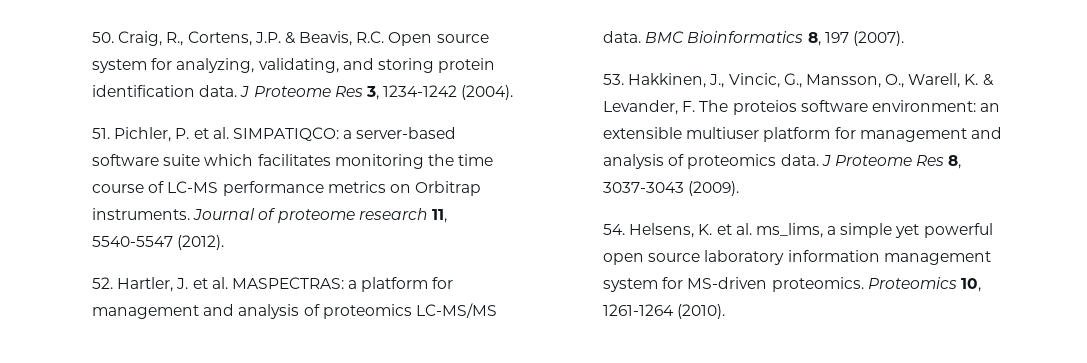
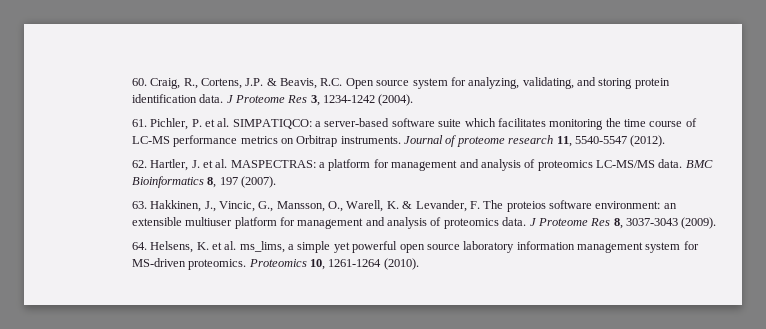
- 50. Craig, R., Cortens, J.P. & Beavis, R.C. Open source system for analyzing, validating, and storing protein identification data.
+ 60. Craig, R., Cortens, J.P. & Beavis, R.C. Open source system for analyzing, validating, and storing protein identification data.
- 51. Pichler, P. et al. SIMPATIQCO: a server-based software suite which facilitates monitoring the time course of LC-MS performance metrics on Orbitrap instruments.
+ 61. Pichler, P. et al. SIMPATIQCO: a server-based software suite which facilitates monitoring the time course of LC-MS performance metrics on Orbitrap instruments.
- 52. Hartler, J. et al. MASPECTRAS: a platform for management and analysis of proteomics LC-MS/MS data.
+ 62. Hartler, J. et al. MASPECTRAS: a platform for management and analysis of proteomics LC-MS/MS data.
- 53. Hakkinen, J., Vincic, G., Mansson, O., Warell, K. & Levander, F. The proteios software environment: an extensible multiuser platform for management and analysis of proteomics data.
+ 63. Hakkinen, J., Vincic, G., Mansson, O., Warell, K. & Levander, F. The proteios software environment: an extensible multiuser platform for management and analysis of proteomics data.
- 54. Helsens, K. et al. ms_lims, a simple yet powerful open source laboratory information management system for MS-driven proteomics.
+ 64. Helsens, K. et al. ms_lims, a simple yet powerful open source laboratory information management system for MS-driven proteomics.

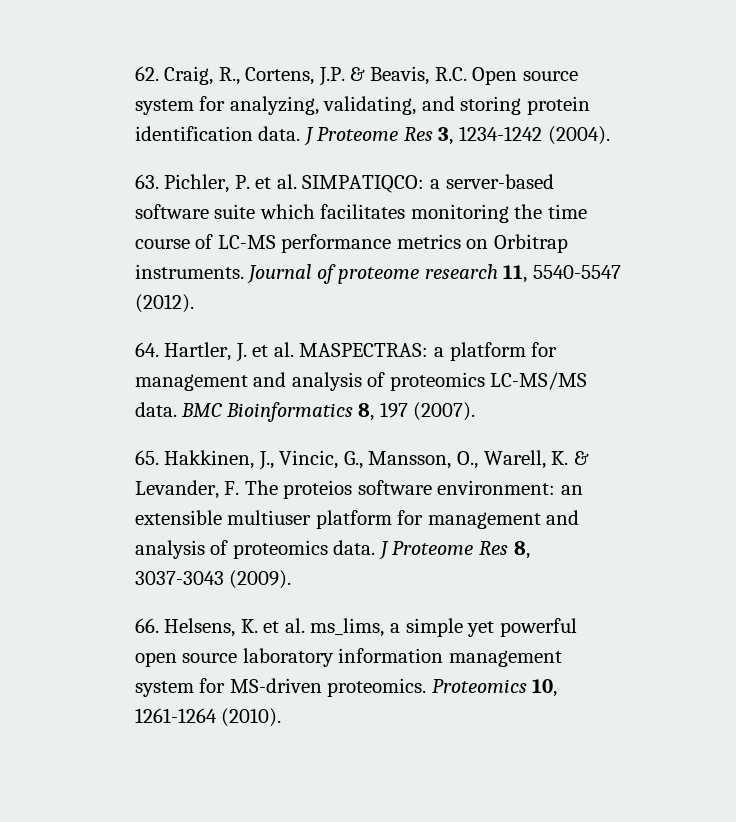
- 60. Craig, R., Cortens, J.P. & Beavis, R.C. Open source system for analyzing, validating, and storing protein identification data.
+ 62. Craig, R., Cortens, J.P. & Beavis, R.C. Open source system for analyzing, validating, and storing protein identification data.
- 61. Pichler, P. et al. SIMPATIQCO: a server-based software suite which facilitates monitoring the time course of LC-MS performance metrics on Orbitrap instruments.
+ 63. Pichler, P. et al. SIMPATIQCO: a server-based software suite which facilitates monitoring the time course of LC-MS performance metrics on Orbitrap instruments.
- 62. Hartler, J. et al. MASPECTRAS: a platform for management and analysis of proteomics LC-MS/MS data.
+ 64. Hartler, J. et al. MASPECTRAS: a platform for management and analysis of proteomics LC-MS/MS data.
- 63. Hakkinen, J., Vincic, G., Mansson, O., Warell, K. & Levander, F. The proteios software environment: an extensible multiuser platform for management and analysis of proteomics data.
+ 65. Hakkinen, J., Vincic, G., Mansson, O., Warell, K. & Levander, F. The proteios software environment: an extensible multiuser platform for management and analysis of proteomics data.
- 64. Helsens, K. et al. ms_lims, a simple yet powerful open source laboratory information management system for MS-driven proteomics.
+ 66. Helsens, K. et al. ms_lims, a simple yet powerful open source laboratory information management system for MS-driven proteomics.

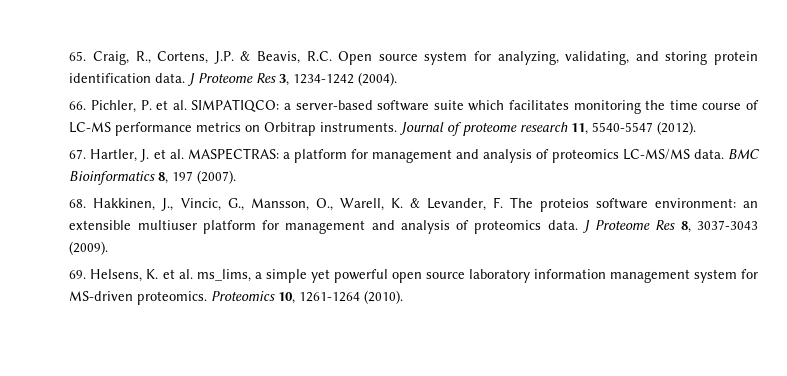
- 62. Craig, R., Cortens, J.P. & Beavis, R.C. Open source system for analyzing, validating, and storing protein identification data.
+ 65. Craig, R., Cortens, J.P. & Beavis, R.C. Open source system for analyzing, validating, and storing protein identification data.
- 63. Pichler, P. et al. SIMPATIQCO: a server-based software suite which facilitates monitoring the time course of LC-MS performance metrics on Orbitrap instruments.
+ 66. Pichler, P. et al. SIMPATIQCO: a server-based software suite which facilitates monitoring the time course of LC-MS performance metrics on Orbitrap instruments.
- 64. Hartler, J. et al. MASPECTRAS: a platform for management and analysis of proteomics LC-MS/MS data.
+ 67. Hartler, J. et al. MASPECTRAS: a platform for management and analysis of proteomics LC-MS/MS data.
- 65. Hakkinen, J., Vincic, G., Mansson, O., Warell, K. & Levander, F. The proteios software environment: an extensible multiuser platform for management and analysis of proteomics data.
+ 68. Hakkinen, J., Vincic, G., Mansson, O., Warell, K. & Levander, F. The proteios software environment: an extensible multiuser platform for management and analysis of proteomics data.
- 66. Helsens, K. et al. ms_lims, a simple yet powerful open source laboratory information management system for MS-driven proteomics.
+ 69. Helsens, K. et al. ms_lims, a simple yet powerful open source laboratory information management system for MS-driven proteomics.

